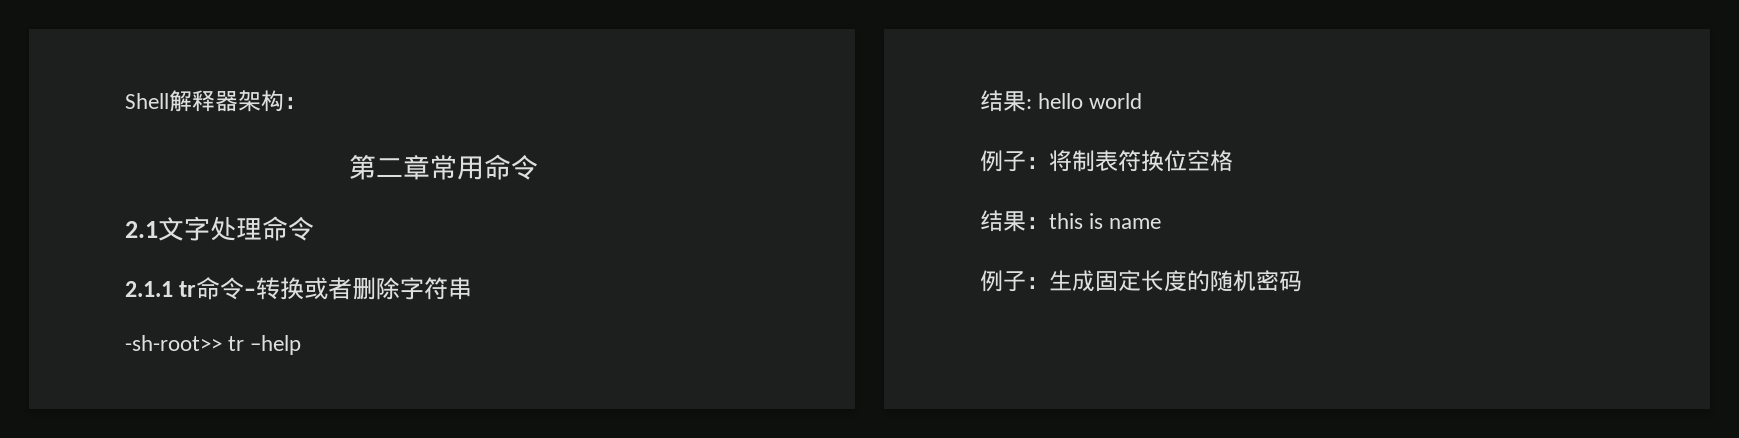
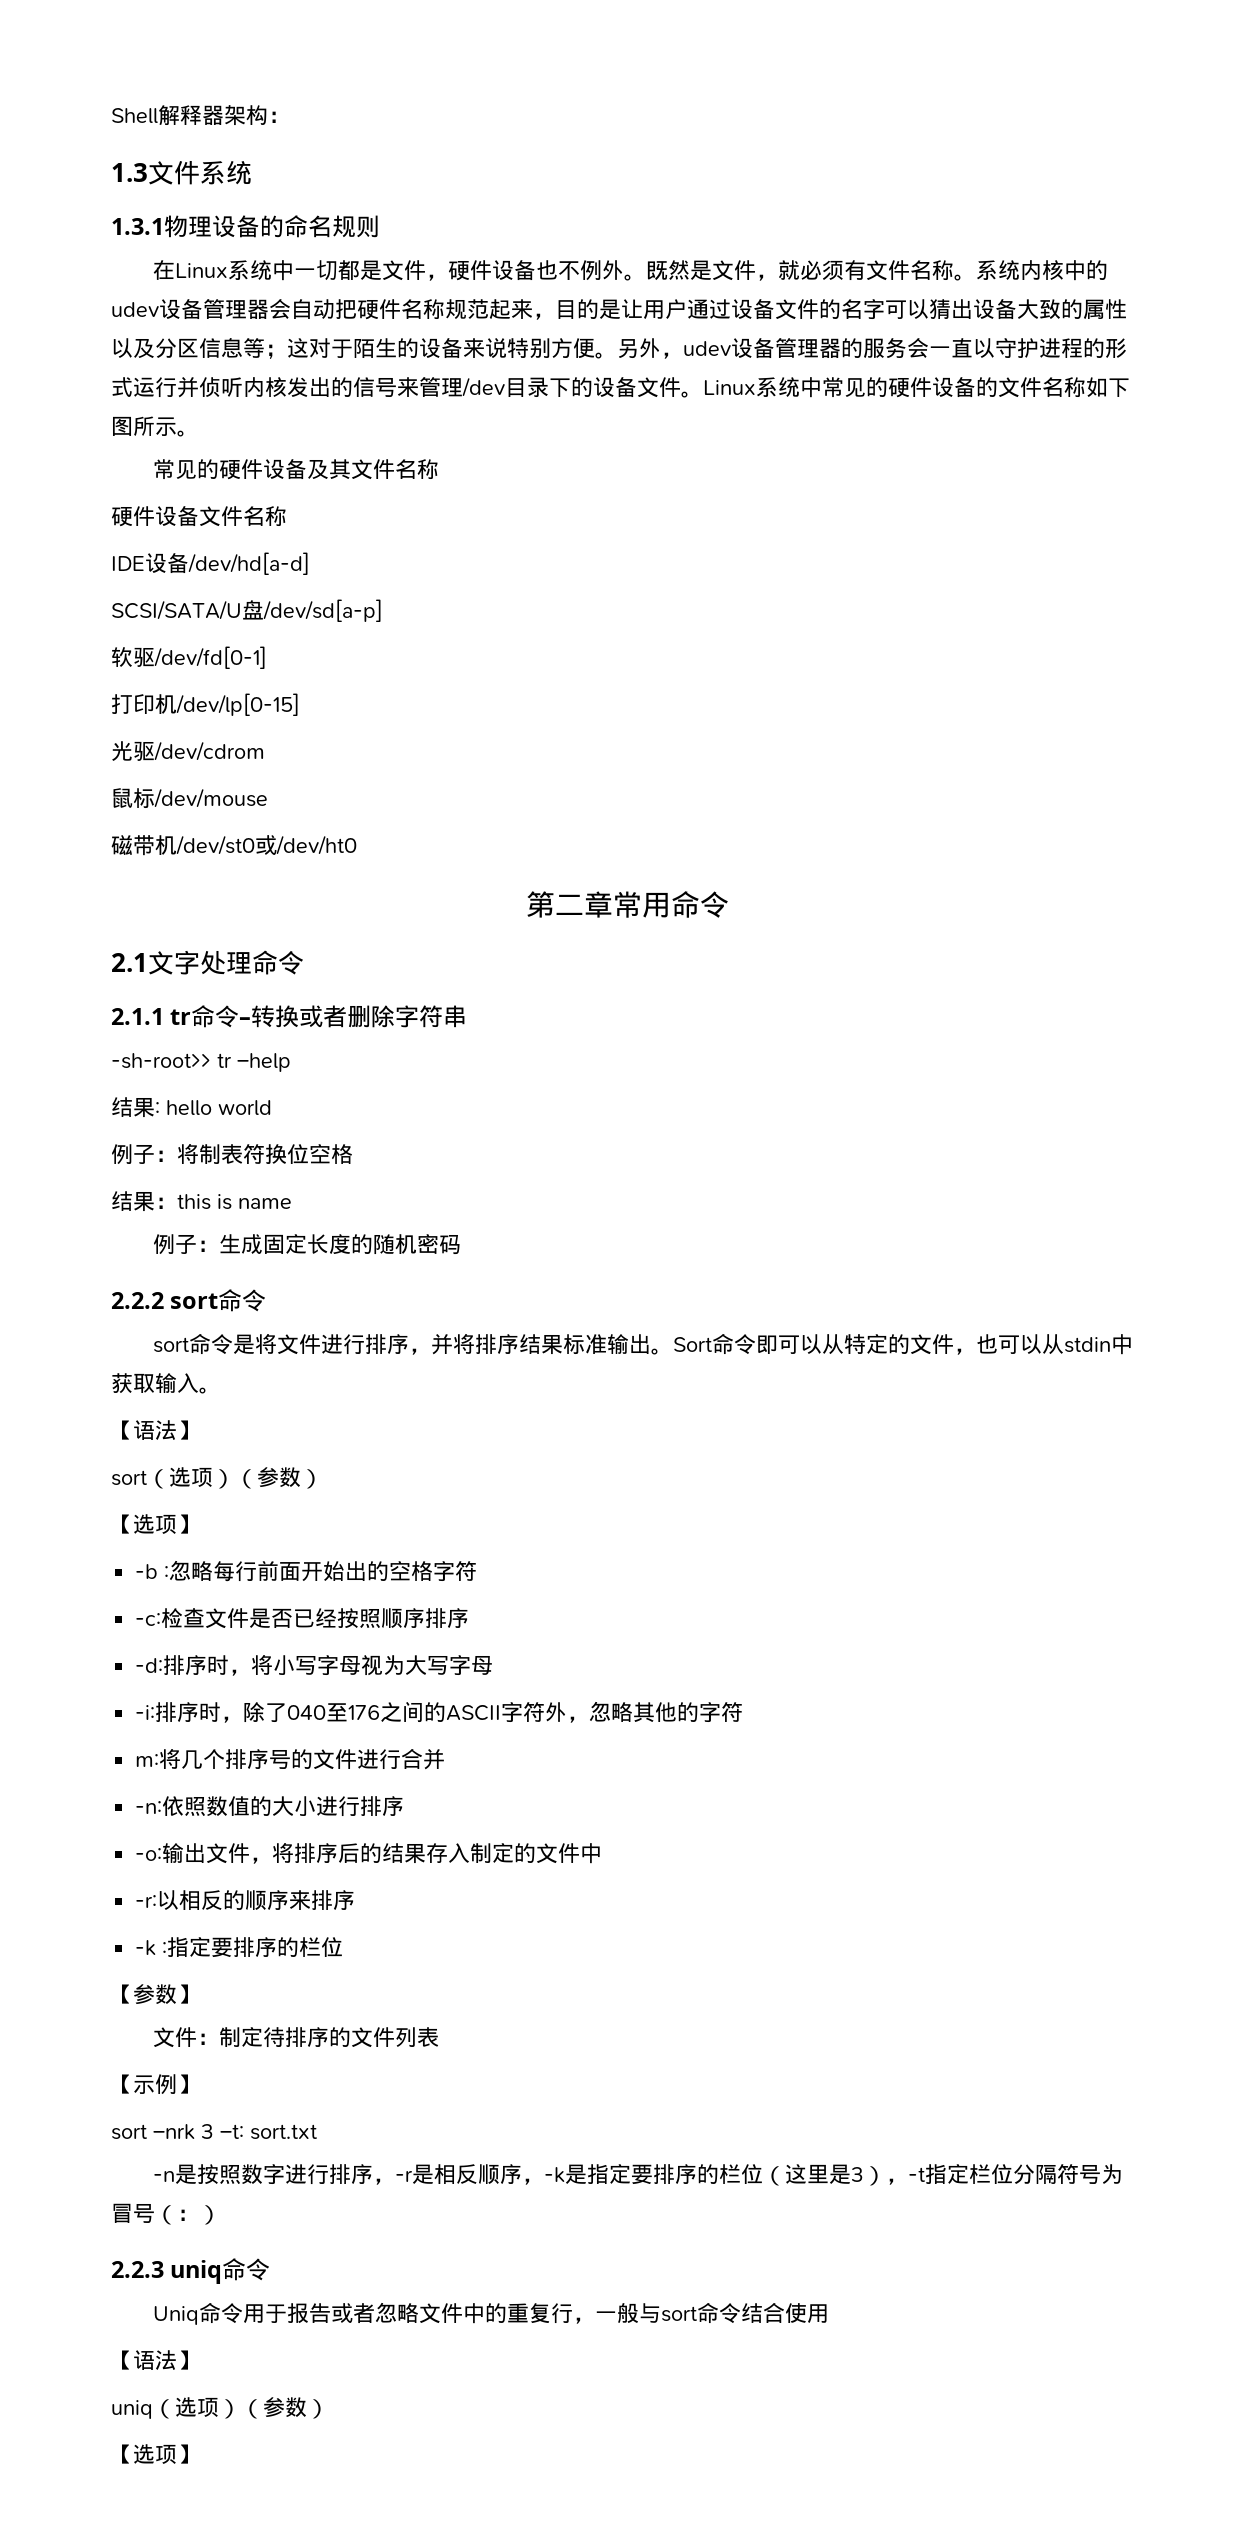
+ 1.3文件系统
+ 1.3.1物理设备的命名规则
+ 在Linux系统中一切都是文件，硬件设备也不例外。既然是文件，就必须有文件名称。系统内核中的udev设备管理器会自动把硬件名称规范起来，目的是让用户通过设备文件的名字可以猜出设备大致的属性以及分区信息等；这对于陌生的设备来说特别方便。另外，udev设备管理器的服务会一直以守护进程的形式运行并侦听内核发出的信号来管理/dev目录下的设备文件。Linux系统中常见的硬件设备的文件名称如下图所示。
+ 常见的硬件设备及其文件名称
+ 硬件设备文件名称
+ IDE设备/dev/hd[a-d]
+ SCSI/SATA/U盘/dev/sd[a-p]
+ 软驱/dev/fd[0-1]
+ 打印机/dev/lp[0-15]
+ 光驱/dev/cdrom
+ 鼠标/dev/mouse
+ 磁带机/dev/st0或/dev/ht0
+ 2.2.2 sort命令
+ sort命令是将文件进行排序，并将排序结果标准输出。Sort命令即可以从特定的文件，也可以从stdin中获取输入。
+ 【语法】
+ sort（选项）（参数）
+ 【选项】
+ -b :忽略每行前面开始出的空格字符
+ -c:检查文件是否已经按照顺序排序
+ -d:排序时，将小写字母视为大写字母
+ -i:排序时，除了040至176之间的ASCII字符外，忽略其他的字符
+ m:将几个排序号的文件进行合并
+ -n:依照数值的大小进行排序
+ -o:输出文件，将排序后的结果存入制定的文件中
+ -r:以相反的顺序来排序
+ -k :指定要排序的栏位
+ 【参数】
+ 文件：制定待排序的文件列表
+ 【示例】
+ sort –nrk 3 –t: sort.txt
+ -n是按照数字进行排序，-r是相反顺序，-k是指定要排序的栏位（这里是3），-t指定栏位分隔符号为冒号（：）
+ 2.2.3 uniq命令
+ Uniq命令用于报告或者忽略文件中的重复行，一般与sort命令结合使用
+ 【语法】
+ uniq（选项）（参数）
+ 【选项】

